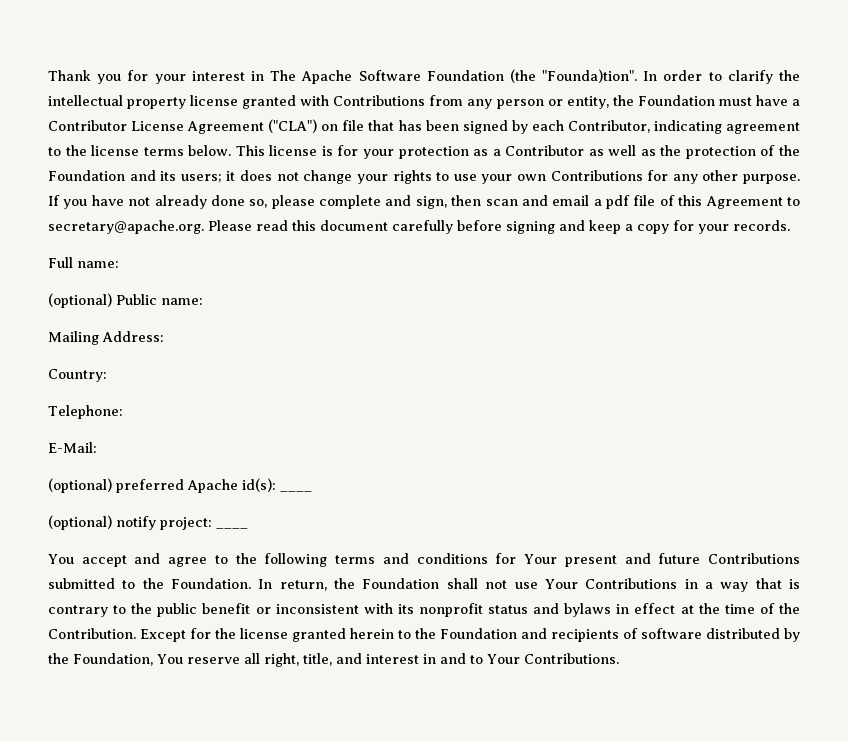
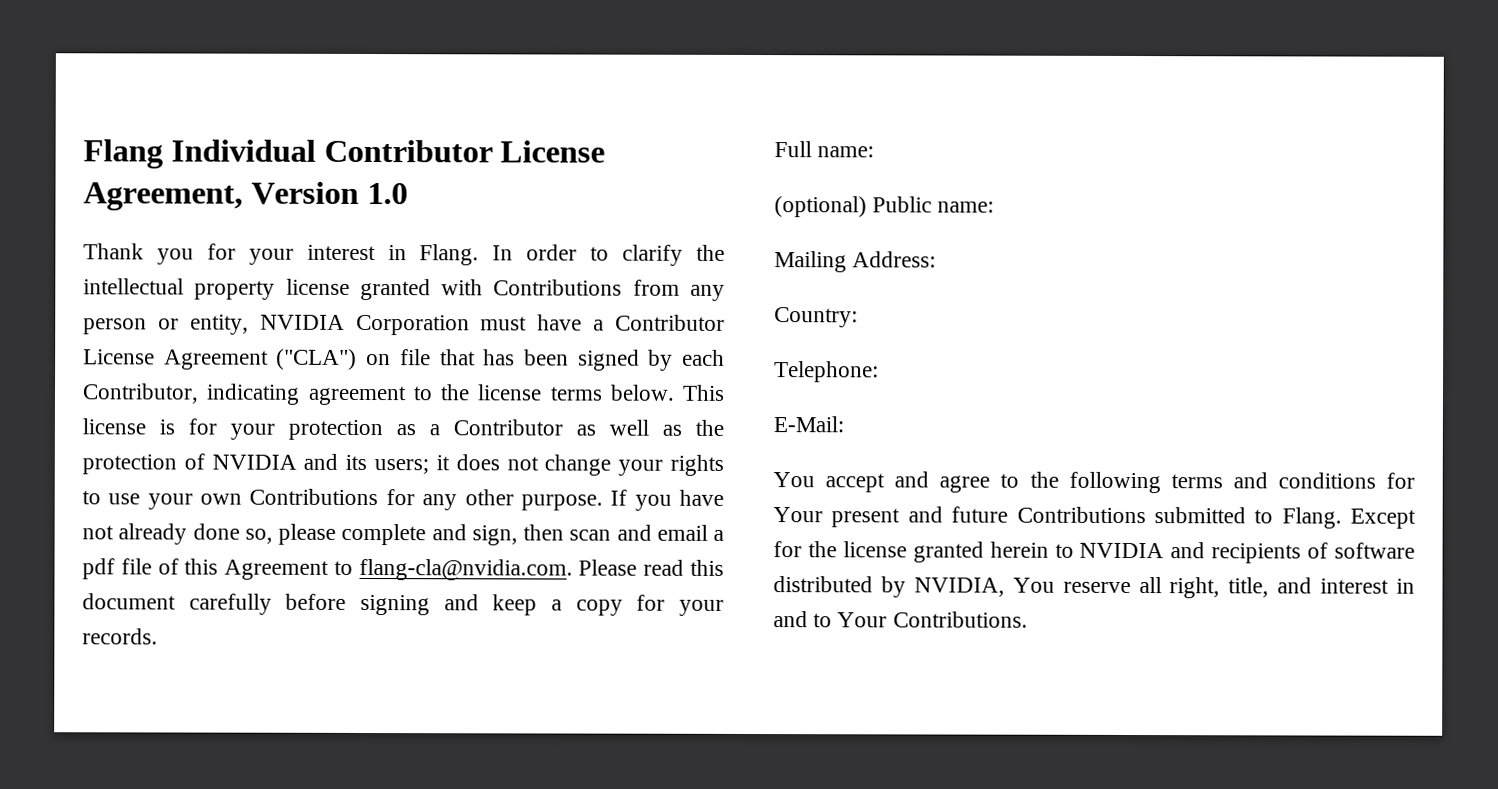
+ Flang Individual Contributor License Agreement, Version 1.0
- Thank you for your interest in The Apache Software Foundation (the "Founda)tion".
+ Thank you for your interest in Flang.
- In order to clarify the intellectual property license granted with Contributions from any person or entity, the Foundation must have a Contributor License Agreement ("CLA") on file that has been signed by each Contributor, indicating agreement to the license terms below.
+ In order to clarify the intellectual property license granted with Contributions from any person or entity, NVIDIA Corporation must have a Contributor License Agreement ("CLA") on file that has been signed by each Contributor, indicating agreement to the license terms below.
- This license is for your protection as a Contributor as well as the protection of the Foundation and its users; it does not change your rights to use your own Contributions for any other purpose.
+ This license is for your protection as a Contributor as well as the protection of NVIDIA and its users; it does not change your rights to use your own Contributions for any other purpose.
- If you have not already done so, please complete and sign, then scan and email a pdf file of this Agreement to secretary@apache.org. Please read this document carefully before signing and keep a copy for your records.
+ If you have not already done so, please complete and sign, then scan and email a pdf file of this Agreement to flang-cla@nvidia.com. Please read this document carefully before signing and keep a copy for your records.
- (optional) preferred Apache id(s): ____
- (optional) notify project: ____
- You accept and agree to the following terms and conditions for Your present and future Contributions submitted to the Foundation. In return, the Foundation shall not use Your Contributions in a way that is contrary to the public benefit or inconsistent with its nonprofit status and bylaws in effect at the time of the Contribution.
+ You accept and agree to the following terms and conditions for Your present and future Contributions submitted to Flang.
- Except for the license granted herein to the Foundation and recipients of software distributed by the Foundation, You reserve all right, title, and interest in and to Your Contributions.
+ Except for the license granted herein to NVIDIA and recipients of software distributed by NVIDIA, You reserve all right, title, and interest in and to Your Contributions.

